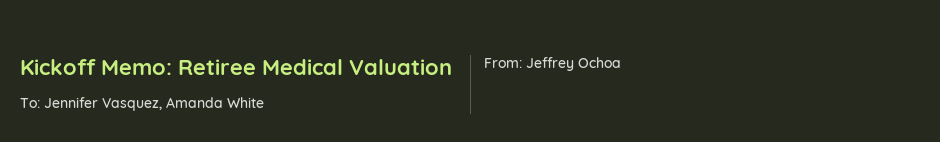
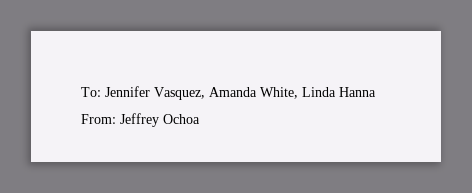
- Kickoff Memo: Retiree Medical Valuation
- To: Jennifer Vasquez, Amanda White
+ To: Jennifer Vasquez, Amanda White, Linda Hanna

